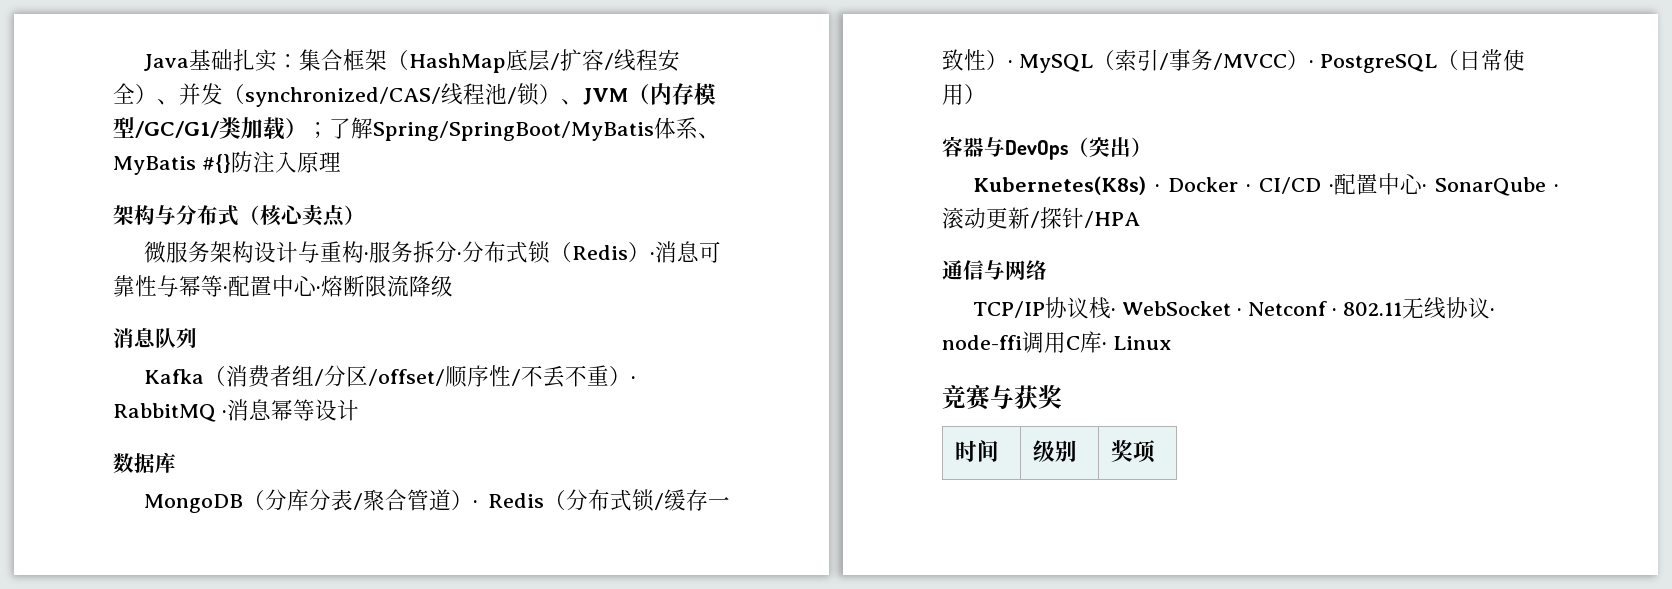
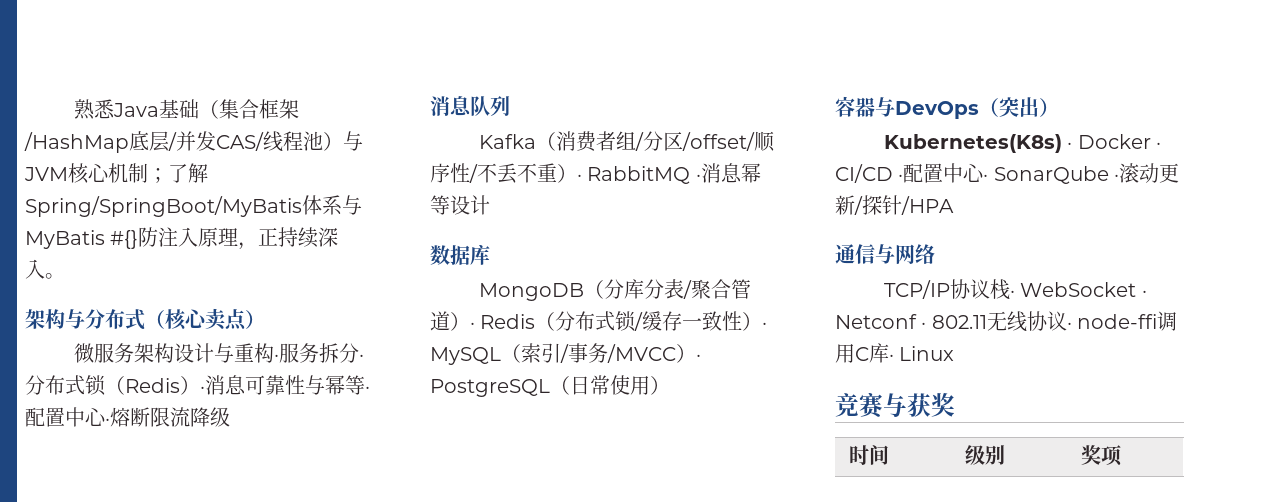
- Java基础扎实：集合框架（HashMap底层/扩容/线程安全）、并发（synchronized/CAS/线程池/锁）、JVM（内存模型/GC/G1/类加载）；了解Spring/SpringBoot/MyBatis体系、MyBatis #{}防注入原理
+ 熟悉Java基础（集合框架/HashMap底层/并发CAS/线程池）与JVM核心机制；了解Spring/SpringBoot/MyBatis体系与MyBatis #{}防注入原理，正持续深入。

